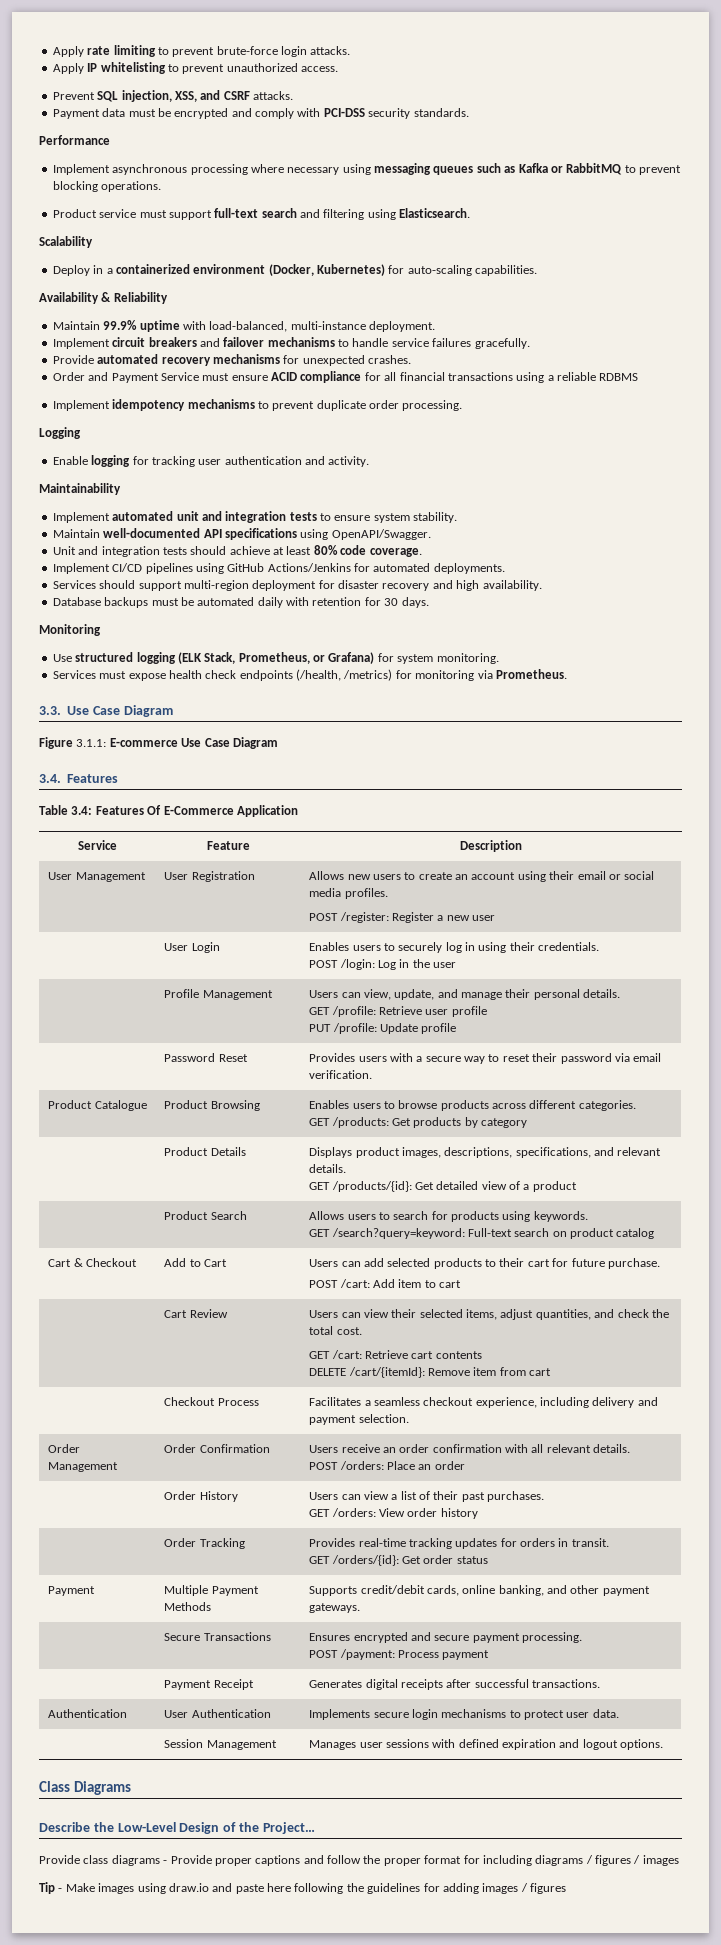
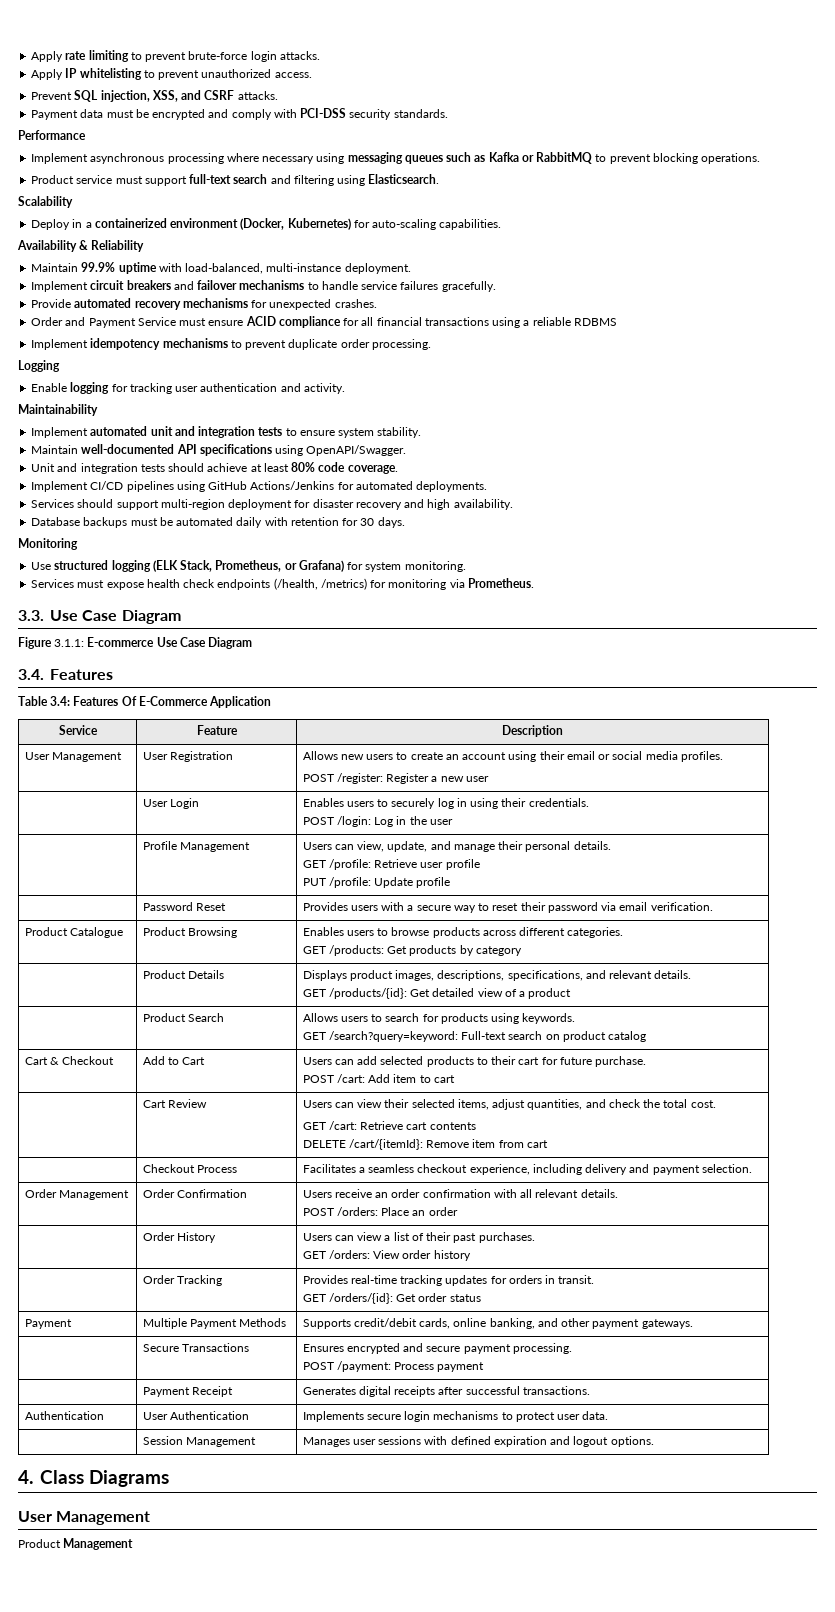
- Class Diagrams
- Describe the Low-Level Design of the Project…
- Provide class diagrams - Provide proper captions and follow the proper format for including diagrams / figures / images
- Tip - Make images using draw.io and paste here following the guidelines for adding images / figures
+ 4. Class Diagrams
+ User Management
+ Product Management

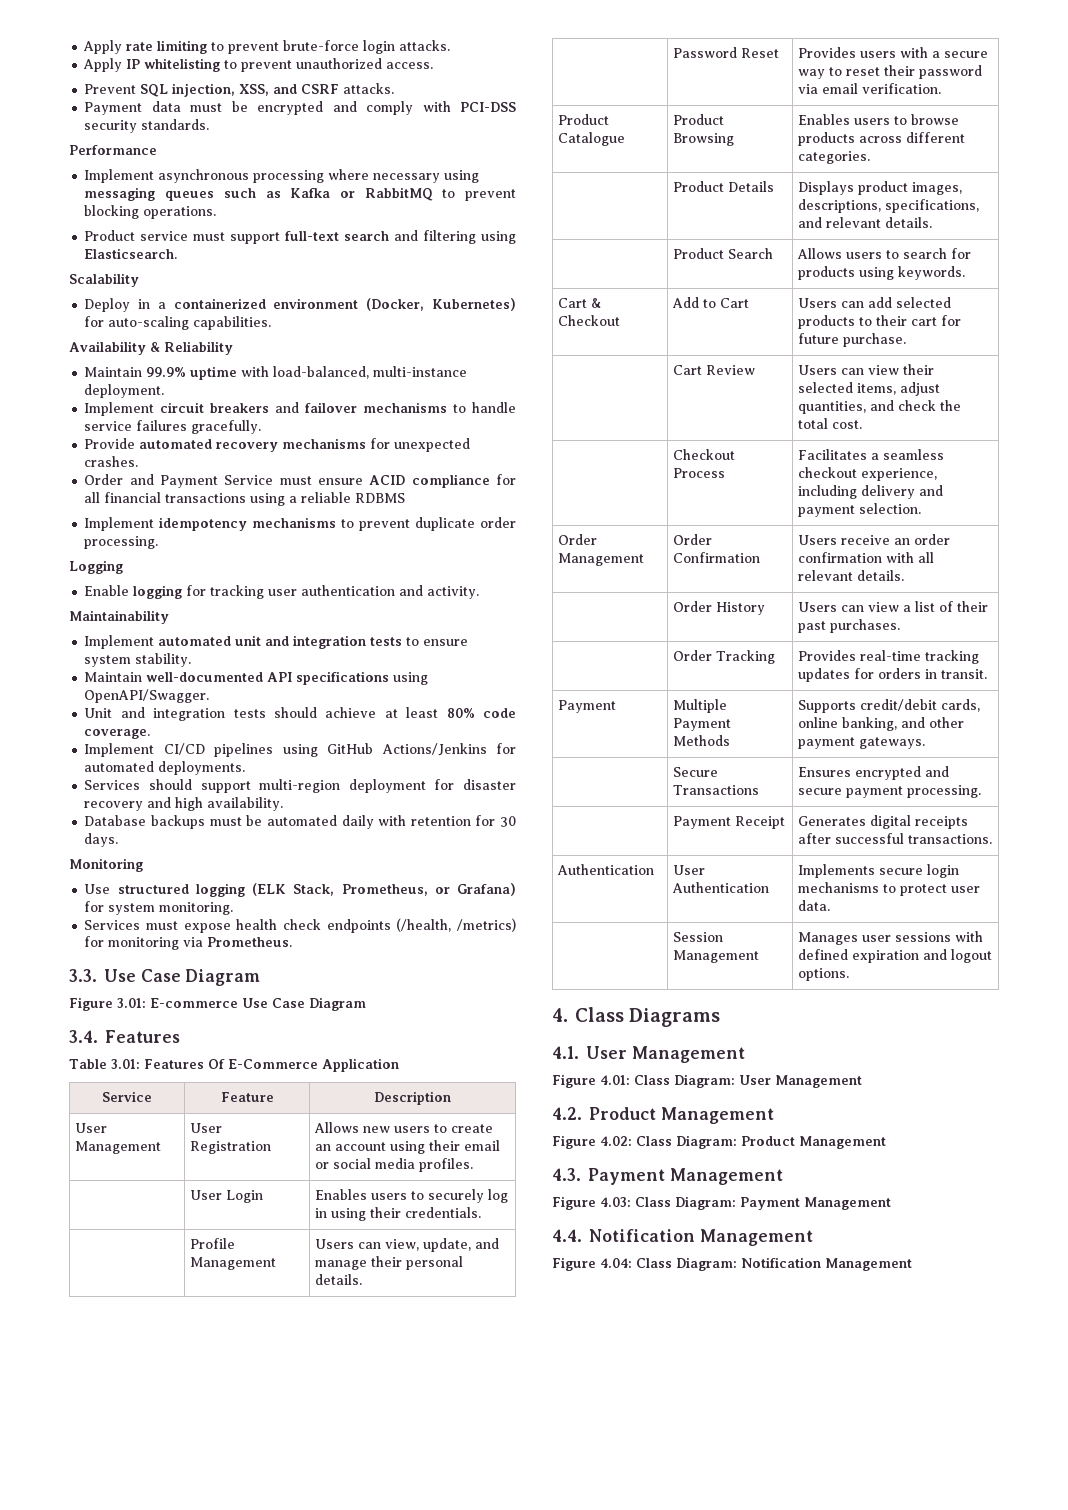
- Figure 3.1.1: E-commerce Use Case Diagram
+ Figure 3.01: E-commerce Use Case Diagram
- Table 3.4: Features Of E-Commerce Application
+ Table 3.01: Features Of E-Commerce Application
  User Management | User Registration | Allows new users to create an account using their email or social media profiles.
- POST /register: Register a new user
  | User Login | Enables users to securely log in using their credentials.
- POST /login: Log in the user
  | Profile Management | Users can view, update, and manage their personal details.
- GET /profile: Retrieve user profile
- PUT /profile: Update profile
  Product Catalogue | Product Browsing | Enables users to browse products across different categories.
- GET /products: Get products by category
  | Product Details | Displays product images, descriptions, specifications, and relevant details.
- GET /products/{id}: Get detailed view of a product
  | Product Search | Allows users to search for products using keywords.
- GET /search?query=keyword: Full-text search on product catalog
  Cart & Checkout | Add to Cart | Users can add selected products to their cart for future purchase.
- POST /cart: Add item to cart
  | Cart Review | Users can view their selected items, adjust quantities, and check the total cost.
- GET /cart: Retrieve cart contents
- DELETE /cart/{itemId}: Remove item from cart
  Order Management | Order Confirmation | Users receive an order confirmation with all relevant details.
- POST /orders: Place an order
  | Order History | Users can view a list of their past purchases.
- GET /orders: View order history
  | Order Tracking | Provides real-time tracking updates for orders in transit.
- GET /orders/{id}: Get order status
  | Secure Transactions | Ensures encrypted and secure payment processing.
- POST /payment: Process payment
  4. Class Diagrams
- User Management
- Product Management
+ 4.1. User Management
+ Figure 4.01: Class Diagram: User Management
+ 4.2. Product Management
+ Figure 4.02: Class Diagram: Product Management
+ 4.3. Payment Management
+ Figure 4.03: Class Diagram: Payment Management
+ 4.4. Notification Management
+ Figure 4.04: Class Diagram: Notification Management

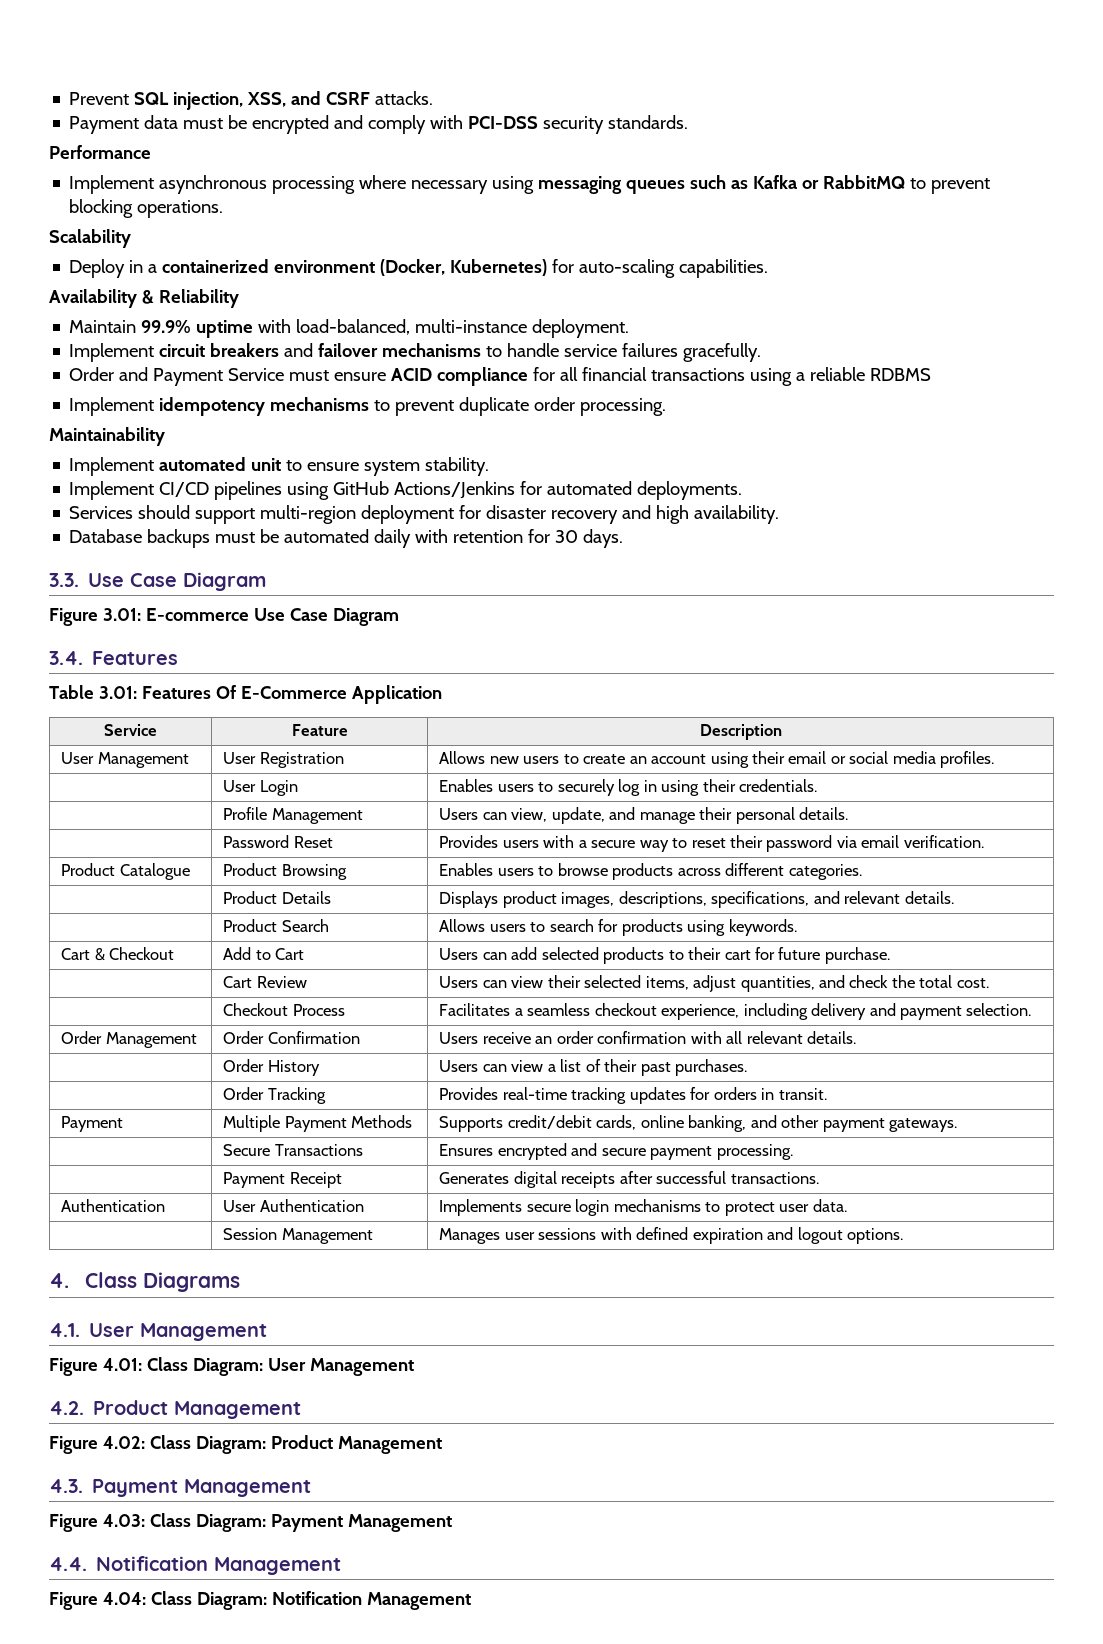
- Apply rate limiting to prevent brute-force login attacks.
- Apply IP whitelisting to prevent unauthorized access.
- Product service must support full-text search and filtering using Elasticsearch.
- Provide automated recovery mechanisms for unexpected crashes.
- Logging
- Enable logging for tracking user authentication and activity.
- Implement automated unit and integration tests to ensure system stability.
+ Implement automated unit to ensure system stability.
- Maintain well-documented API specifications using OpenAPI/Swagger.
- Unit and integration tests should achieve at least 80% code coverage.
- Monitoring
- Use structured logging (ELK Stack, Prometheus, or Grafana) for system monitoring.
- Services must expose health check endpoints (/health, /metrics) for monitoring via Prometheus.

